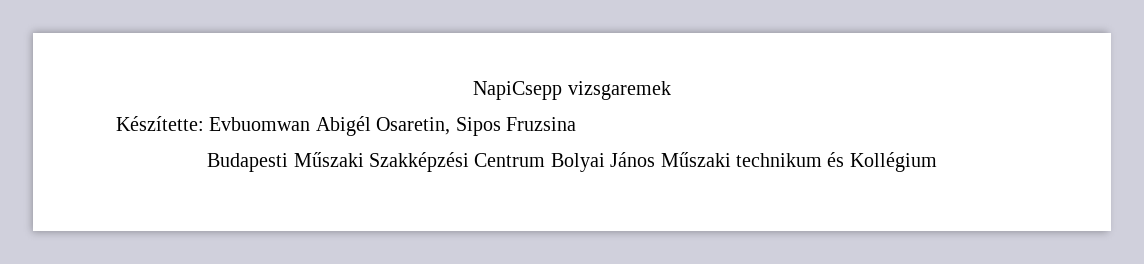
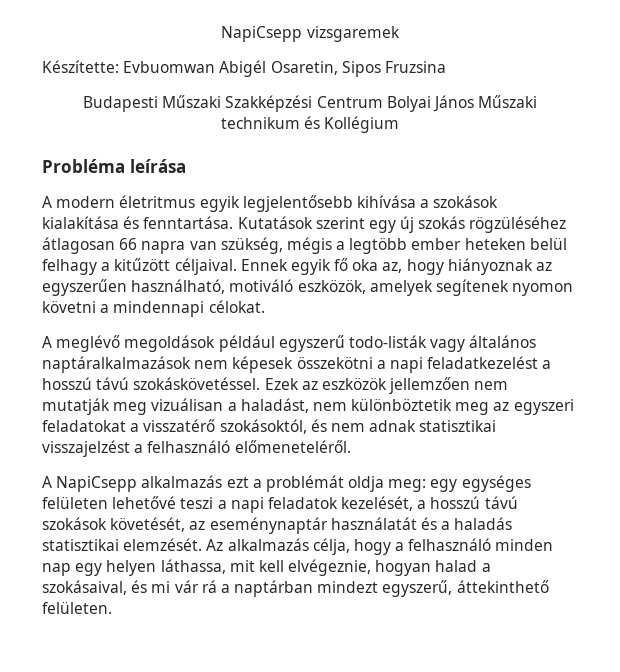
+ Probléma leírása
+ A modern életritmus egyik legjelentősebb kihívása a szokások kialakítása és fenntartása. Kutatások szerint egy új szokás rögzüléséhez átlagosan 66 napra van szükség, mégis a legtöbb ember heteken belül felhagy a kitűzött céljaival. Ennek egyik fő oka az, hogy hiányoznak az egyszerűen használható, motiváló eszközök, amelyek segítenek nyomon követni a mindennapi célokat.
+ A meglévő megoldások például egyszerű todo-listák vagy általános naptáralkalmazások nem képesek összekötni a napi feladatkezelést a hosszú távú szokáskövetéssel. Ezek az eszközök jellemzően nem mutatják meg vizuálisan a haladást, nem különböztetik meg az egyszeri feladatokat a visszatérő szokásoktól, és nem adnak statisztikai visszajelzést a felhasználó előmeneteléről.
+ A NapiCsepp alkalmazás ezt a problémát oldja meg: egy egységes felületen lehetővé teszi a napi feladatok kezelését, a hosszú távú szokások követését, az eseménynaptár használatát és a haladás statisztikai elemzését. Az alkalmazás célja, hogy a felhasználó minden nap egy helyen láthassa, mit kell elvégeznie, hogyan halad a szokásaival, és mi vár rá a naptárban mindezt egyszerű, áttekinthető felületen.

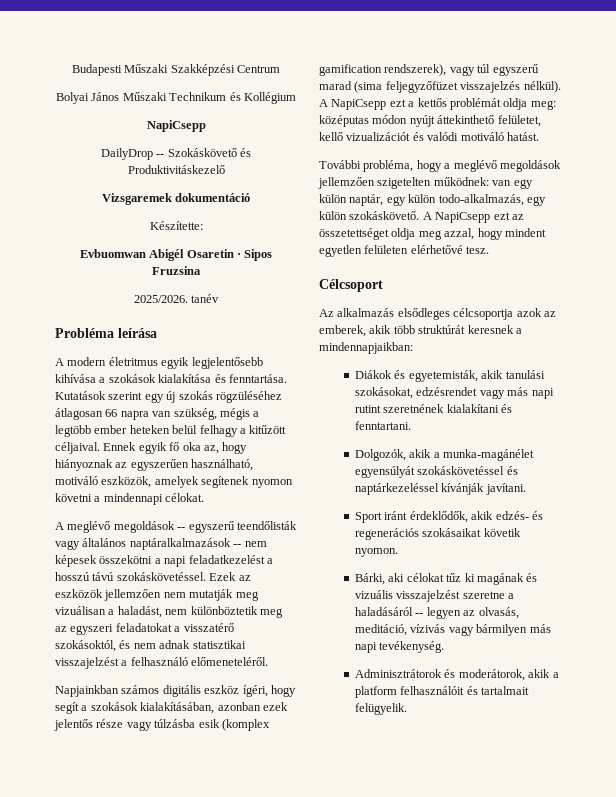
- NapiCsepp vizsgaremek
- Készítette: Evbuomwan Abigél Osaretin, Sipos Fruzsina
- Budapesti Műszaki Szakképzési Centrum Bolyai János Műszaki technikum és Kollégium
+ Budapesti Műszaki Szakképzési Centrum
+ Bolyai János Műszaki Technikum és Kollégium
+ NapiCsepp
+ DailyDrop -- Szokáskövető és Produktivitáskezelő
+ Vizsgaremek dokumentáció
+ Készítette:
+ Evbuomwan Abigél Osaretin · Sipos Fruzsina
+ 2025/2026. tanév
- A meglévő megoldások például egyszerű todo-listák vagy általános naptáralkalmazások nem képesek összekötni a napi feladatkezelést a hosszú távú szokáskövetéssel.
+ A meglévő megoldások -- egyszerű teendőlisták vagy általános naptáralkalmazások -- nem képesek összekötni a napi feladatkezelést a hosszú távú szokáskövetéssel.
- A NapiCsepp alkalmazás ezt a problémát oldja meg: egy egységes felületen lehetővé teszi a napi feladatok kezelését, a hosszú távú szokások követését, az eseménynaptár használatát és a haladás statisztikai elemzését. Az alkalmazás célja, hogy a felhasználó minden nap egy helyen láthassa, mit kell elvégeznie, hogyan halad a szokásaival, és mi vár rá a naptárban mindezt egyszerű, áttekinthető felületen.
+ Napjainkban számos digitális eszköz ígéri, hogy segít a szokások kialakításában, azonban ezek jelentős része vagy túlzásba esik (komplex gamification rendszerek), vagy túl egyszerű marad (sima feljegyzőfüzet visszajelzés nélkül). A NapiCsepp ezt a kettős problémát oldja meg: középutas módon nyújt áttekinthető felületet, kellő vizualizációt és valódi motiváló hatást.
+ További probléma, hogy a meglévő megoldások jellemzően szigetelten működnek: van egy külön naptár, egy külön todo-alkalmazás, egy külön szokáskövető. A NapiCsepp ezt az összetettséget oldja meg azzal, hogy mindent egyetlen felületen elérhetővé tesz.
+ Célcsoport
+ Az alkalmazás elsődleges célcsoportja azok az emberek, akik több struktúrát keresnek a mindennapjaikban:
+ Diákok és egyetemisták, akik tanulási szokásokat, edzésrendet vagy más napi rutint szeretnének kialakítani és fenntartani.
+ Dolgozók, akik a munka-magánélet egyensúlyát szokáskövetéssel és naptárkezeléssel kívánják javítani.
+ Sport iránt érdeklődők, akik edzés- és regenerációs szokásaikat követik nyomon.
+ Bárki, aki célokat tűz ki magának és vizuális visszajelzést szeretne a haladásáról -- legyen az olvasás, meditáció, vízivás vagy bármilyen más napi tevékenység.
+ Adminisztrátorok és moderátorok, akik a platform felhasználóit és tartalmait felügyelik.

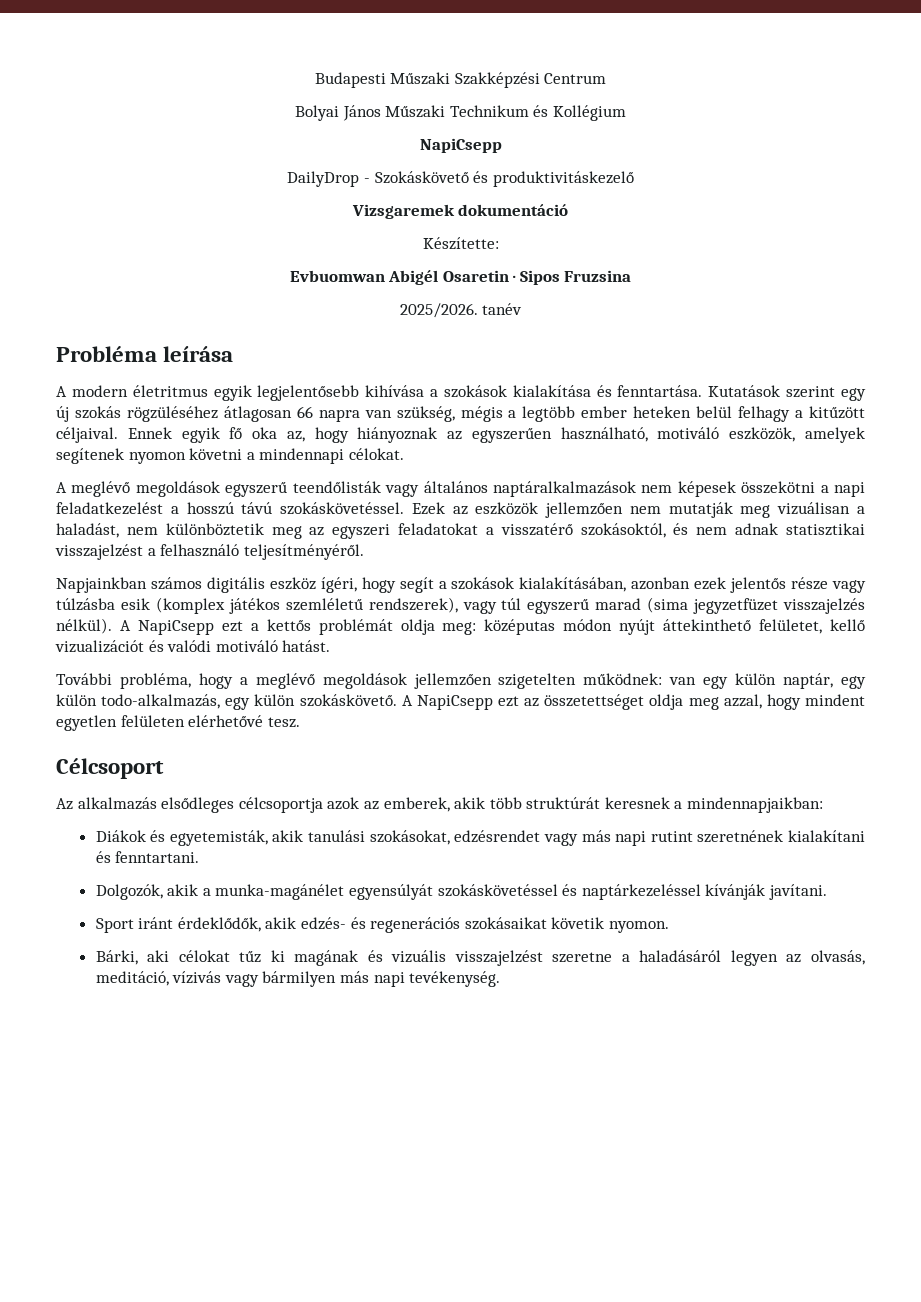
- DailyDrop -- Szokáskövető és Produktivitáskezelő
+ DailyDrop - Szokáskövető és produktivitáskezelő
- A meglévő megoldások -- egyszerű teendőlisták vagy általános naptáralkalmazások -- nem képesek összekötni a napi feladatkezelést a hosszú távú szokáskövetéssel.
+ A meglévő megoldások egyszerű teendőlisták vagy általános naptáralkalmazások nem képesek összekötni a napi feladatkezelést a hosszú távú szokáskövetéssel.
- Ezek az eszközök jellemzően nem mutatják meg vizuálisan a haladást, nem különböztetik meg az egyszeri feladatokat a visszatérő szokásoktól, és nem adnak statisztikai visszajelzést a felhasználó előmeneteléről.
+ Ezek az eszközök jellemzően nem mutatják meg vizuálisan a haladást, nem különböztetik meg az egyszeri feladatokat a visszatérő szokásoktól, és nem adnak statisztikai visszajelzést a felhasználó teljesítményéről.
- Napjainkban számos digitális eszköz ígéri, hogy segít a szokások kialakításában, azonban ezek jelentős része vagy túlzásba esik (komplex gamification rendszerek), vagy túl egyszerű marad (sima feljegyzőfüzet visszajelzés nélkül).
+ Napjainkban számos digitális eszköz ígéri, hogy segít a szokások kialakításában, azonban ezek jelentős része vagy túlzásba esik (komplex játékos szemléletű rendszerek), vagy túl egyszerű marad (sima jegyzetfüzet visszajelzés nélkül).
- Bárki, aki célokat tűz ki magának és vizuális visszajelzést szeretne a haladásáról -- legyen az olvasás, meditáció, vízivás vagy bármilyen más napi tevékenység.
+ Bárki, aki célokat tűz ki magának és vizuális visszajelzést szeretne a haladásáról legyen az olvasás, meditáció, vízivás vagy bármilyen más napi tevékenység.
- Adminisztrátorok és moderátorok, akik a platform felhasználóit és tartalmait felügyelik.

